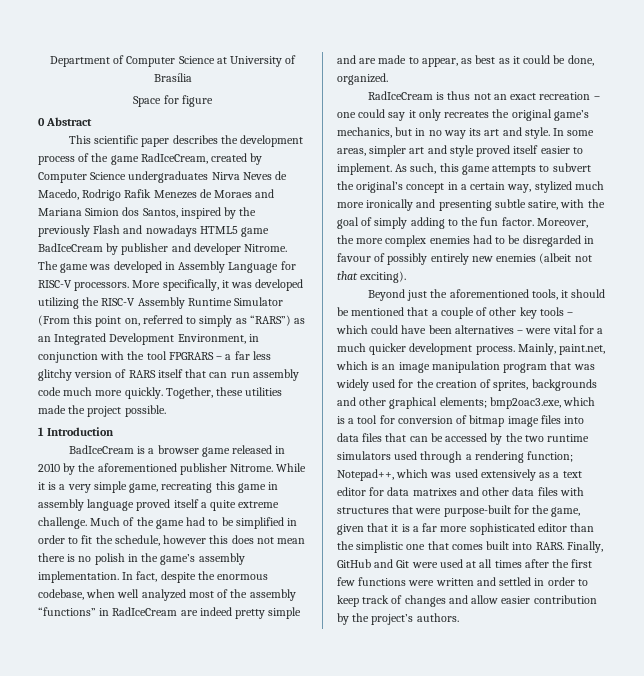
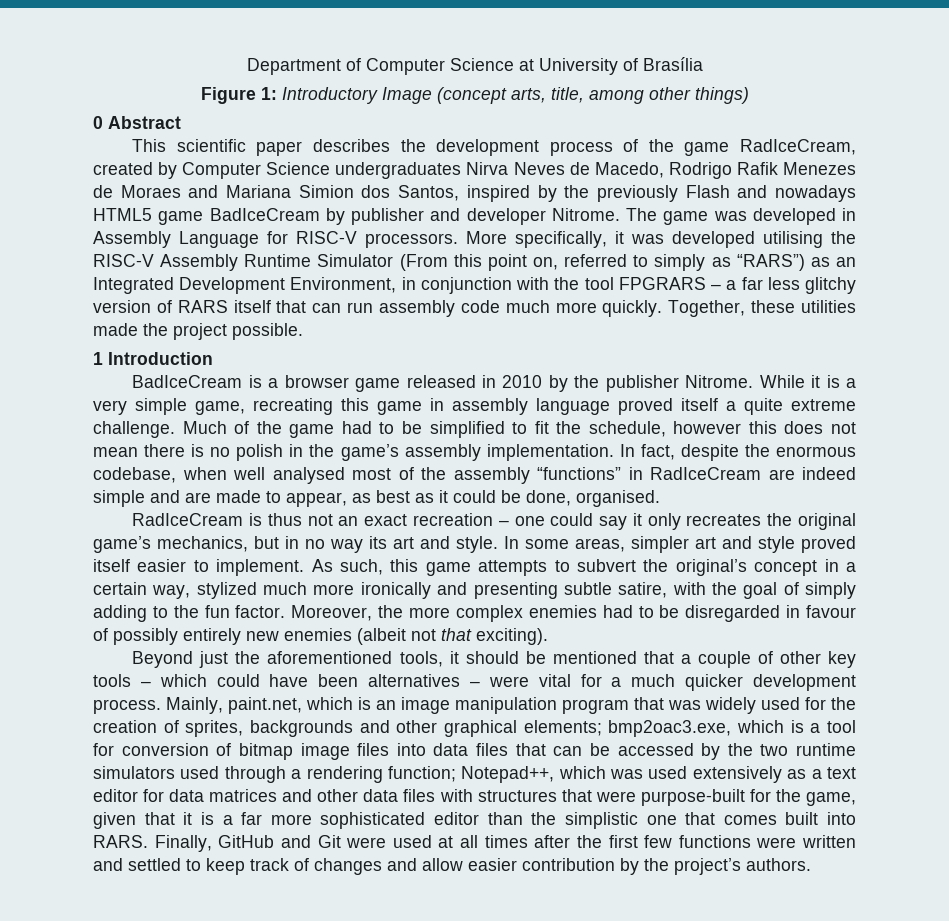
- Space for figure
+ Figure 1: Introductory Image (concept arts, title, among other things)
- More specifically, it was developed utilizing the RISC-V Assembly Runtime Simulator (From this point on, referred to simply as “RARS”) as an Integrated Development Environment, in conjunction with the tool FPGRARS – a far less glitchy version of RARS itself that can run assembly code much more quickly.
+ More specifically, it was developed utilising the RISC-V Assembly Runtime Simulator (From this point on, referred to simply as “RARS”) as an Integrated Development Environment, in conjunction with the tool FPGRARS – a far less glitchy version of RARS itself that can run assembly code much more quickly.
- BadIceCream is a browser game released in 2010 by the aforementioned publisher Nitrome.
+ BadIceCream is a browser game released in 2010 by the publisher Nitrome.
- Much of the game had to be simplified in order to fit the schedule, however this does not mean there is no polish in the game’s assembly implementation.
+ Much of the game had to be simplified to fit the schedule, however this does not mean there is no polish in the game’s assembly implementation.
- In fact, despite the enormous codebase, when well analyzed most of the assembly “functions” in RadIceCream are indeed pretty simple and are made to appear, as best as it could be done, organized.
+ In fact, despite the enormous codebase, when well analysed most of the assembly “functions” in RadIceCream are indeed simple and are made to appear, as best as it could be done, organised.
- Notepad++, which was used extensively as a text editor for data matrixes and other data files with structures that were purpose-built for the game, given that it is a far more sophisticated editor than the simplistic one that comes built into RARS.
+ Notepad++, which was used extensively as a text editor for data matrices and other data files with structures that were purpose-built for the game, given that it is a far more sophisticated editor than the simplistic one that comes built into RARS.
- Finally, GitHub and Git were used at all times after the first few functions were written and settled in order to keep track of changes and allow easier contribution by the project’s authors.
+ Finally, GitHub and Git were used at all times after the first few functions were written and settled to keep track of changes and allow easier contribution by the project’s authors.

